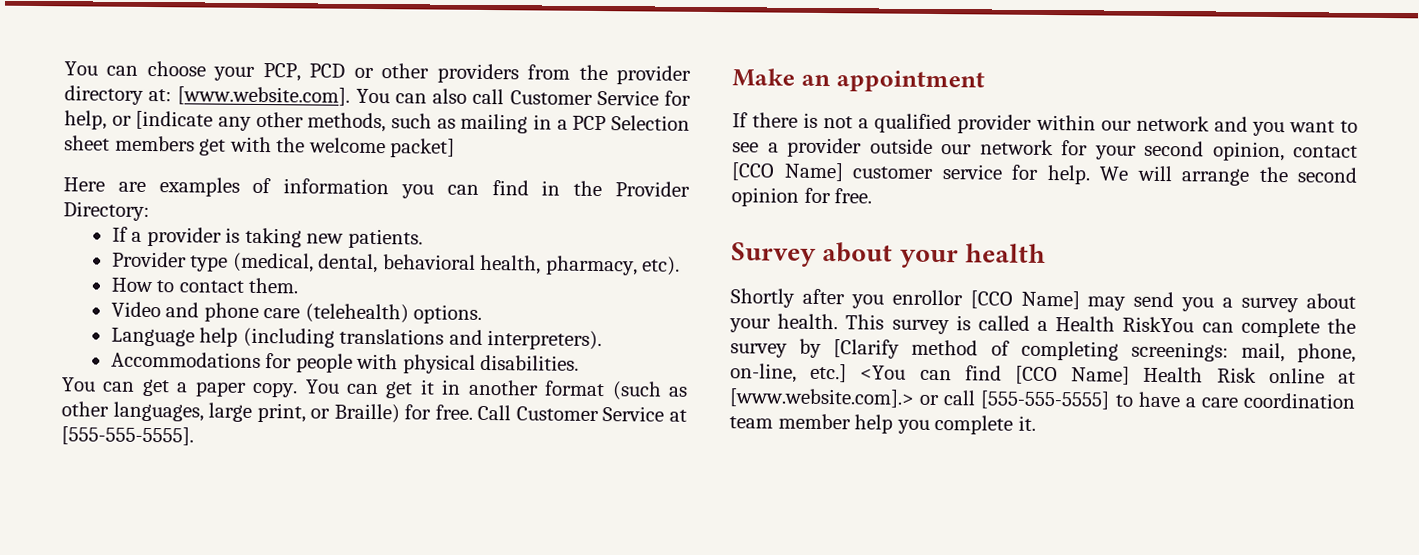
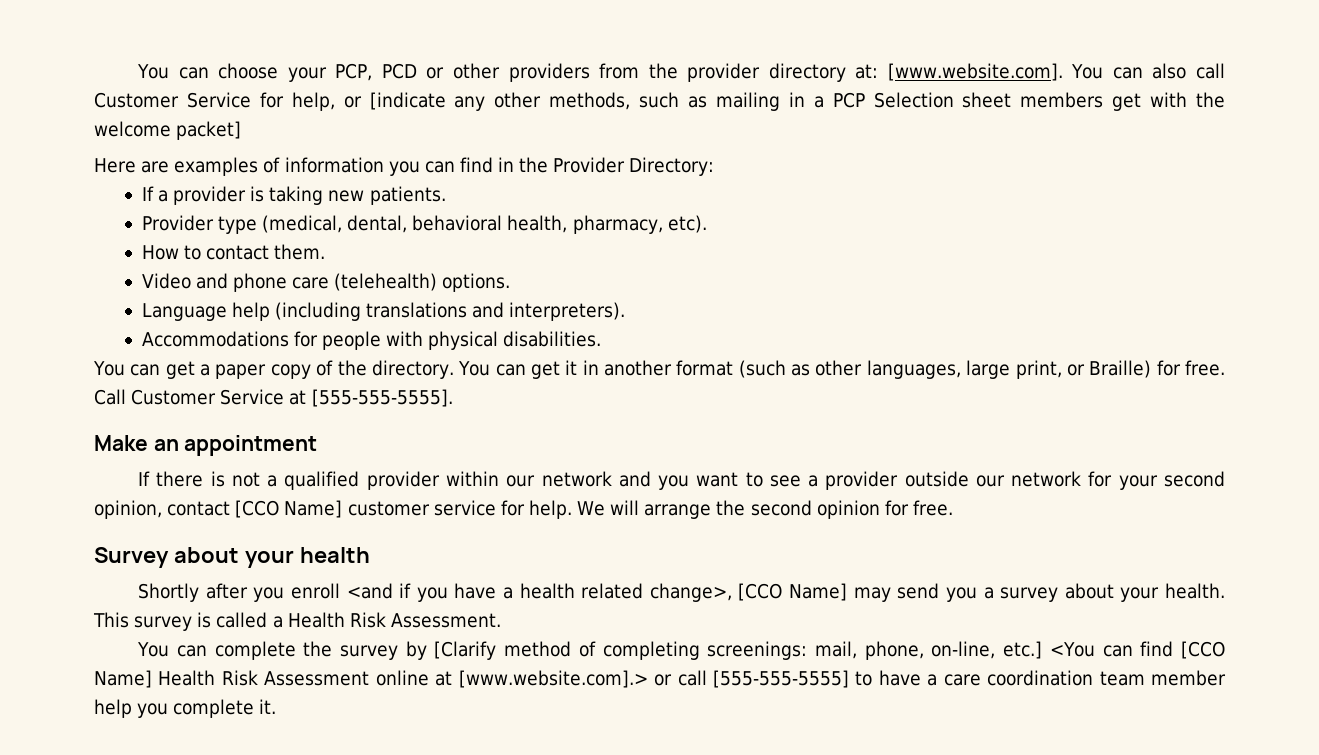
- You can get a paper copy.
+ You can get a paper copy of the directory.
- Shortly after you enrollor [CCO Name] may send you a survey about your health.
+ Shortly after you enroll <and if you have a health related change>, [CCO Name] may send you a survey about your health.
- This survey is called a Health RiskYou can complete the survey by [Clarify method of completing screenings: mail, phone, on-line, etc.] <You can find [CCO Name] Health Risk online at [www.website.com].> or call [555-555-5555] to have a care coordination team member help you complete it.
+ This survey is called a Health Risk Assessment.
+ You can complete the survey by [Clarify method of completing screenings: mail, phone, on-line, etc.] <You can find [CCO Name] Health Risk Assessment online at [www.website.com].> or call [555-555-5555] to have a care coordination team member help you complete it.

